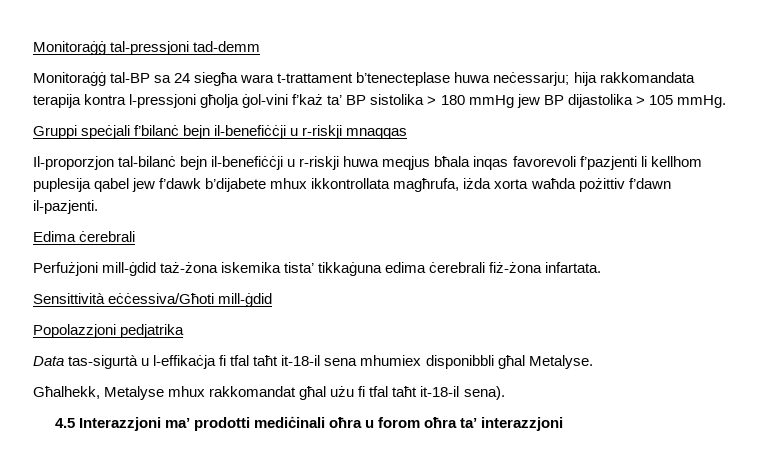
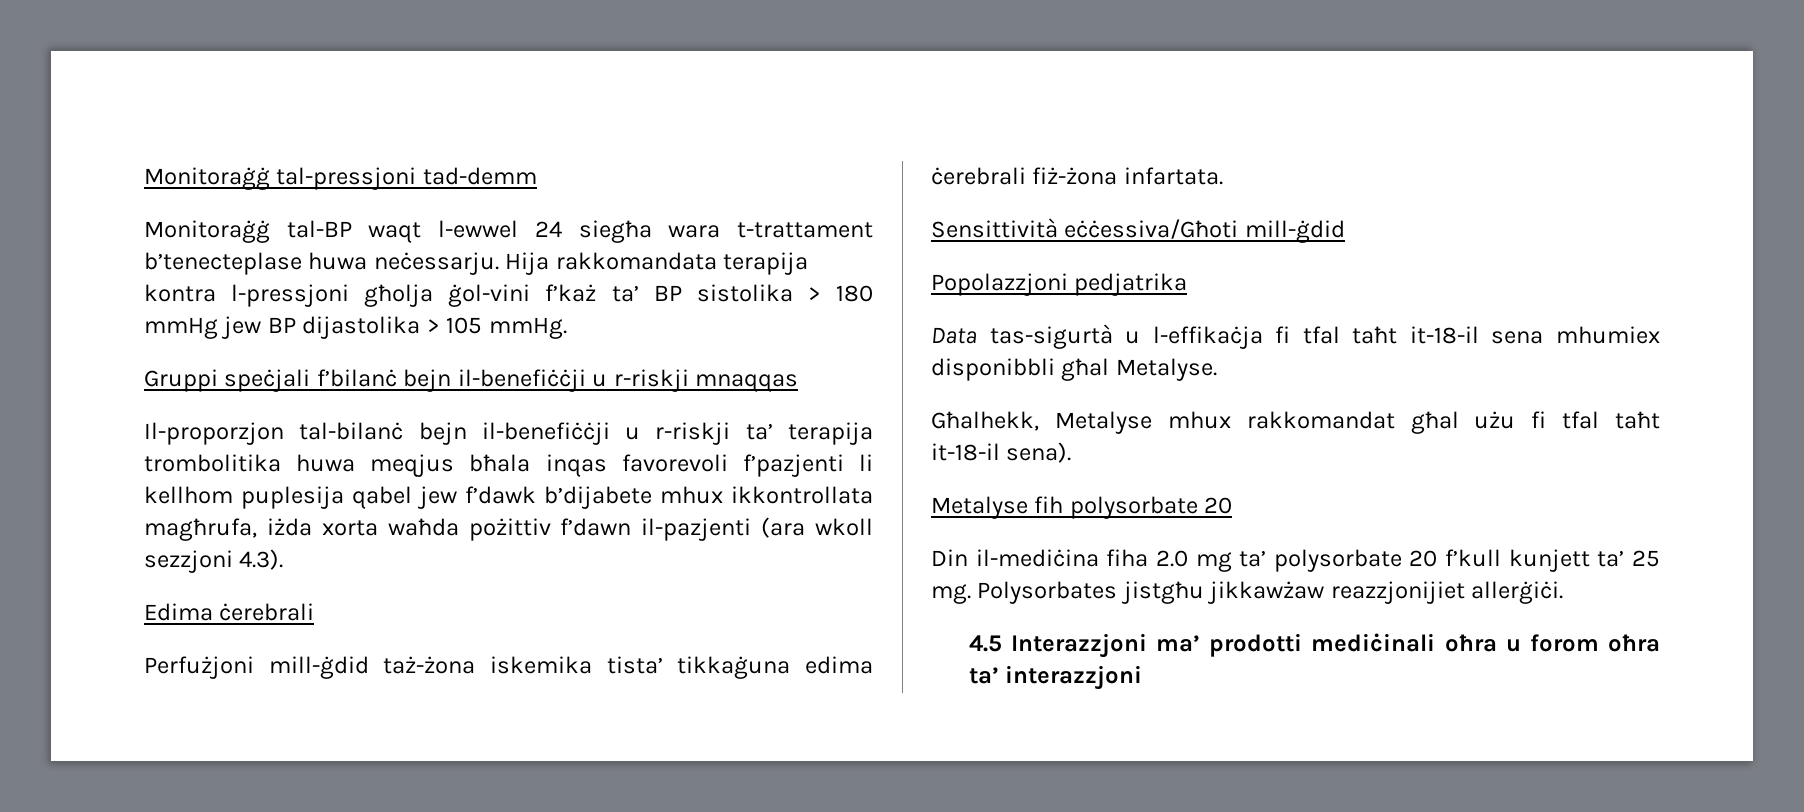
- Monitoraġġ tal-BP sa 24 siegħa wara t-trattament b’tenecteplase huwa neċessarju; hija rakkomandata terapija kontra l-pressjoni għolja ġol-vini f’każ ta’ BP sistolika > 180 mmHg jew BP dijastolika > 105 mmHg.
+ Monitoraġġ tal-BP waqt l-ewwel 24 siegħa wara t-trattament b’tenecteplase huwa neċessarju. Hija rakkomandata terapija kontra l-pressjoni għolja ġol-vini f’każ ta’ BP sistolika > 180 mmHg jew BP dijastolika > 105 mmHg.
- Il-proporzjon tal-bilanċ bejn il-benefiċċji u r-riskji huwa meqjus bħala inqas favorevoli f’pazjenti li kellhom puplesija qabel jew f’dawk b’dijabete mhux ikkontrollata magħrufa, iżda xorta waħda pożittiv f’dawn il-pazjenti.
+ Il-proporzjon tal-bilanċ bejn il-benefiċċji u r-riskji ta’ terapija trombolitika huwa meqjus bħala inqas favorevoli f’pazjenti li kellhom puplesija qabel jew f’dawk b’dijabete mhux ikkontrollata magħrufa, iżda xorta waħda pożittiv f’dawn il-pazjenti (ara wkoll sezzjoni 4.3).
+ Metalyse fih polysorbate 20
+ Din il-mediċina fiha 2.0 mg ta’ polysorbate 20 f’kull kunjett ta’ 25 mg. Polysorbates jistgħu jikkawżaw reazzjonijiet allerġiċi.

